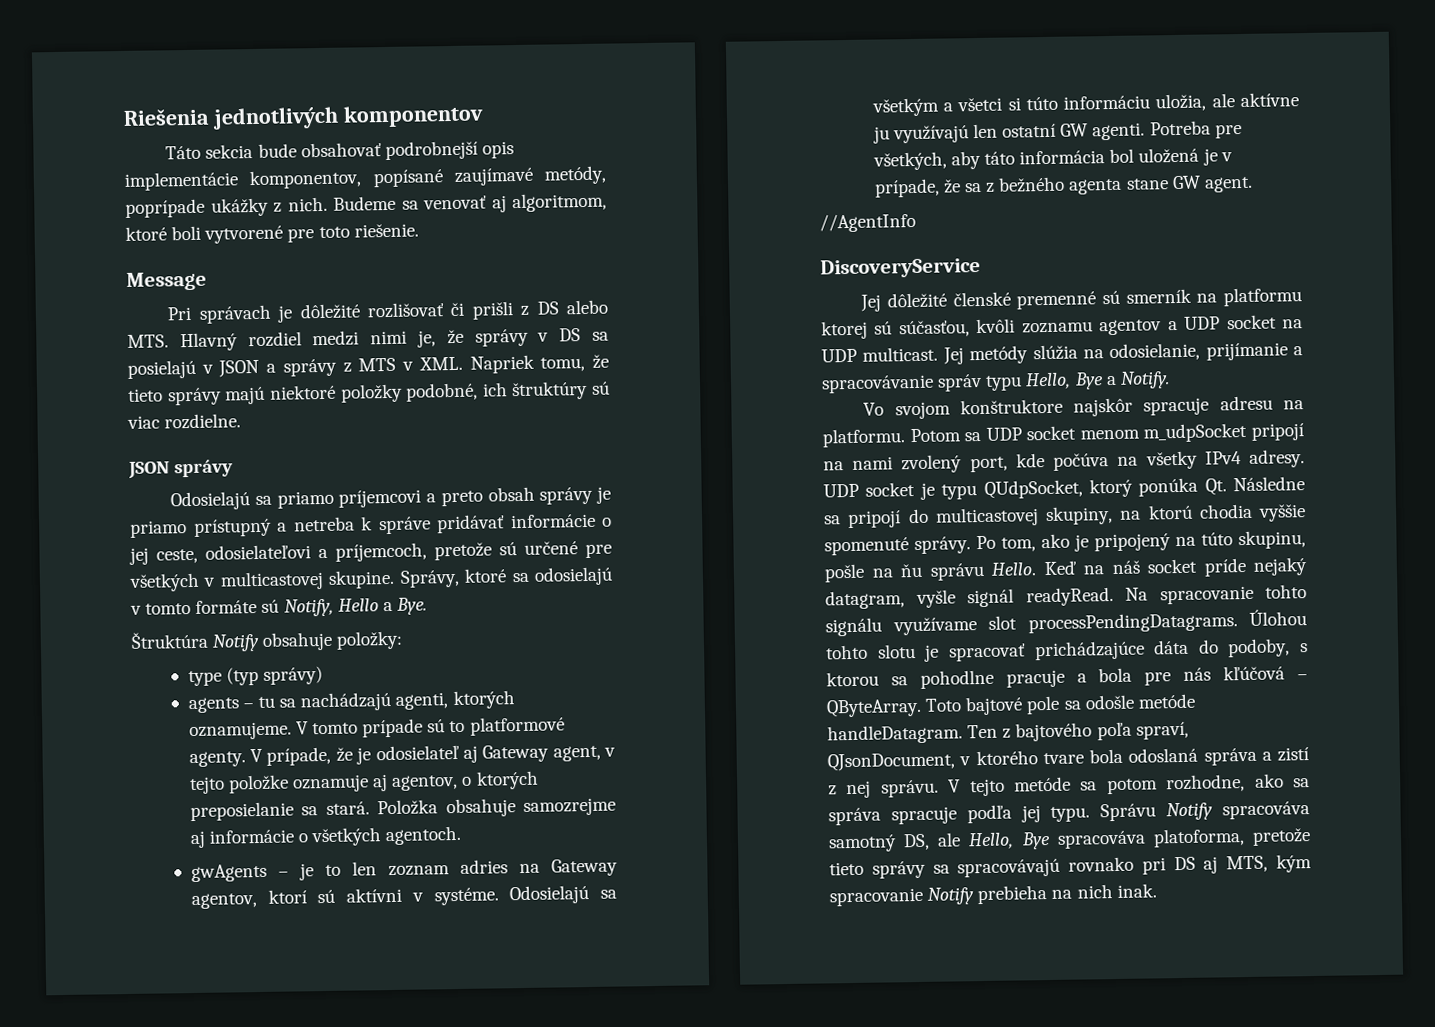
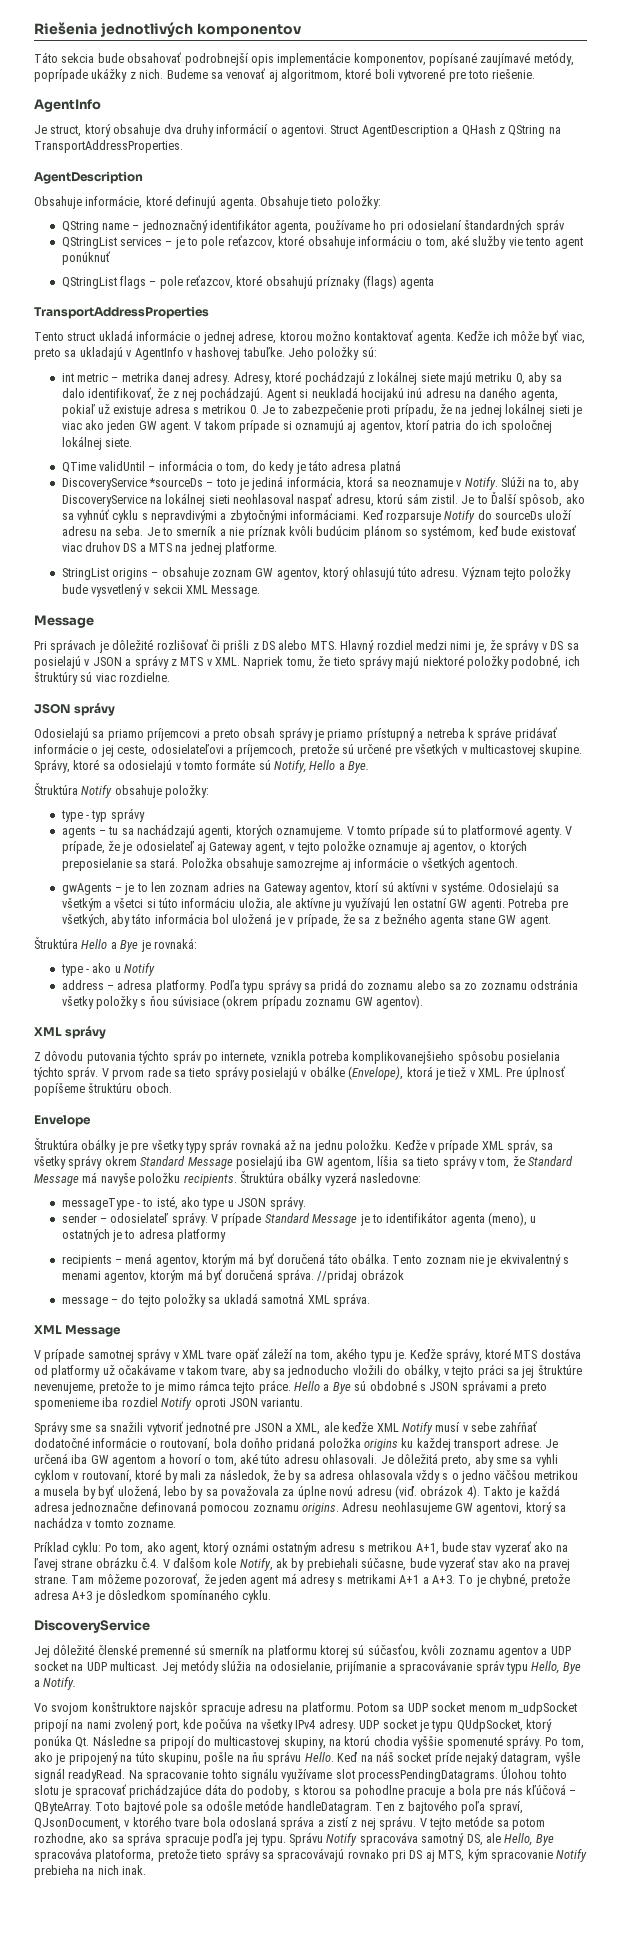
  Budeme sa venovať aj algoritmom, ktoré boli vytvorené pre toto riešenie.
+ AgentInfo
+ Je struct, ktorý obsahuje dva druhy informácií o agentovi. Struct AgentDescription a QHash z QString na TransportAddressProperties.
+ AgentDescription
+ Obsahuje informácie, ktoré definujú agenta. Obsahuje tieto položky:
+ QString name – jednoznačný identifikátor agenta, používame ho pri odosielaní štandardných správ
+ QStringList services – je to pole reťazcov, ktoré obsahuje informáciu o tom, aké služby vie tento agent ponúknuť
+ QStringList flags – pole reťazcov, ktoré obsahujú príznaky (flags) agenta
+ TransportAddressProperties
+ Tento struct ukladá informácie o jednej adrese, ktorou možno kontaktovať agenta. Keďže ich môže byť viac, preto sa ukladajú v AgentInfo v hashovej tabuľke. Jeho položky sú:
+ int metric – metrika danej adresy. Adresy, ktoré pochádzajú z lokálnej siete majú metriku 0, aby sa dalo identifikovať, že z nej pochádzajú. Agent si neukladá hocijakú inú adresu na daného agenta, pokiaľ už existuje adresa s metrikou 0. Je to zabezpečenie proti prípadu, že na jednej lokálnej sieti je viac ako jeden GW agent. V takom prípade si oznamujú aj agentov, ktorí patria do ich spoločnej lokálnej siete.
+ QTime validUntil – informácia o tom, do kedy je táto adresa platná
+ DiscoveryService *sourceDs – toto je jediná informácia, ktorá sa neoznamuje v Notify. Slúži na to, aby DiscoveryService na lokálnej sieti neohlasoval naspať adresu, ktorú sám zistil. Je to Ďalší spôsob, ako sa vyhnúť cyklu s nepravdivými a zbytočnými informáciami. Keď rozparsuje Notify do sourceDs uloží adresu na seba. Je to smerník a nie príznak kvôli budúcim plánom so systémom, keď bude existovať viac druhov DS a MTS na jednej platforme.
+ StringList origins – obsahuje zoznam GW agentov, ktorý ohlasujú túto adresu. Význam tejto položky bude vysvetlený v sekcii XML Message.
- type (typ správy)
+ type - typ správy
- //AgentInfo
+ Štruktúra Hello a Bye je rovnaká:
+ type - ako u Notify
+ address – adresa platformy. Podľa typu správy sa pridá do zoznamu alebo sa zo zoznamu odstránia všetky položky s ňou súvisiace (okrem prípadu zoznamu GW agentov).
+ XML správy
+ Z dôvodu putovania týchto správ po internete, vznikla potreba komplikovanejšieho spôsobu posielania týchto správ. V prvom rade sa tieto správy posielajú v obálke (Envelope), ktorá je tiež v XML. Pre úplnosť popíšeme štruktúru oboch.
+ Envelope
+ Štruktúra obálky je pre všetky typy správ rovnaká až na jednu položku. Keďže v prípade XML správ, sa všetky správy okrem Standard Message posielajú iba GW agentom, líšia sa tieto správy v tom, že Standard Message má navyše položku recipients. Štruktúra obálky vyzerá nasledovne:
+ messageType - to isté, ako type u JSON správy.
+ sender – odosielateľ správy. V prípade Standard Message je to identifikátor agenta (meno), u ostatných je to adresa platformy
+ recipients – mená agentov, ktorým má byť doručená táto obálka. Tento zoznam nie je ekvivalentný s menami agentov, ktorým má byť doručená správa. //pridaj obrázok
+ message – do tejto položky sa ukladá samotná XML správa.
+ XML Message
+ V prípade samotnej správy v XML tvare opäť záleží na tom, akého typu je. Keďže správy, ktoré MTS dostáva od platformy už očakávame v takom tvare, aby sa jednoducho vložili do obálky, v tejto práci sa jej štruktúre nevenujeme, pretože to je mimo rámca tejto práce. Hello a Bye sú obdobné s JSON správami a preto spomenieme iba rozdiel Notify oproti JSON variantu.
+ Správy sme sa snažili vytvoriť jednotné pre JSON a XML, ale keďže XML Notify musí v sebe zahŕňať dodatočné informácie o routovaní, bola doňho pridaná položka origins ku každej transport adrese. Je určená iba GW agentom a hovorí o tom, aké túto adresu ohlasovali. Je dôležitá preto, aby sme sa vyhli cyklom v routovaní, ktoré by mali za následok, že by sa adresa ohlasovala vždy s o jedno väčšou metrikou a musela by byť uložená, lebo by sa považovala za úplne novú adresu (viď. obrázok 4). Takto je každá adresa jednoznačne definovaná pomocou zoznamu origins. Adresu neohlasujeme GW agentovi, ktorý sa nachádza v tomto zozname.
+ Príklad cyklu: Po tom, ako agent, ktorý oznámi ostatným adresu s metrikou A+1, bude stav vyzerať ako na ľavej strane obrázku č.4. V ďalšom kole Notify, ak by prebiehali súčasne, bude vyzerať stav ako na pravej strane. Tam môžeme pozorovať, že jeden agent má adresy s metrikami A+1 a A+3. To je chybné, pretože adresa A+3 je dôsledkom spomínaného cyklu.

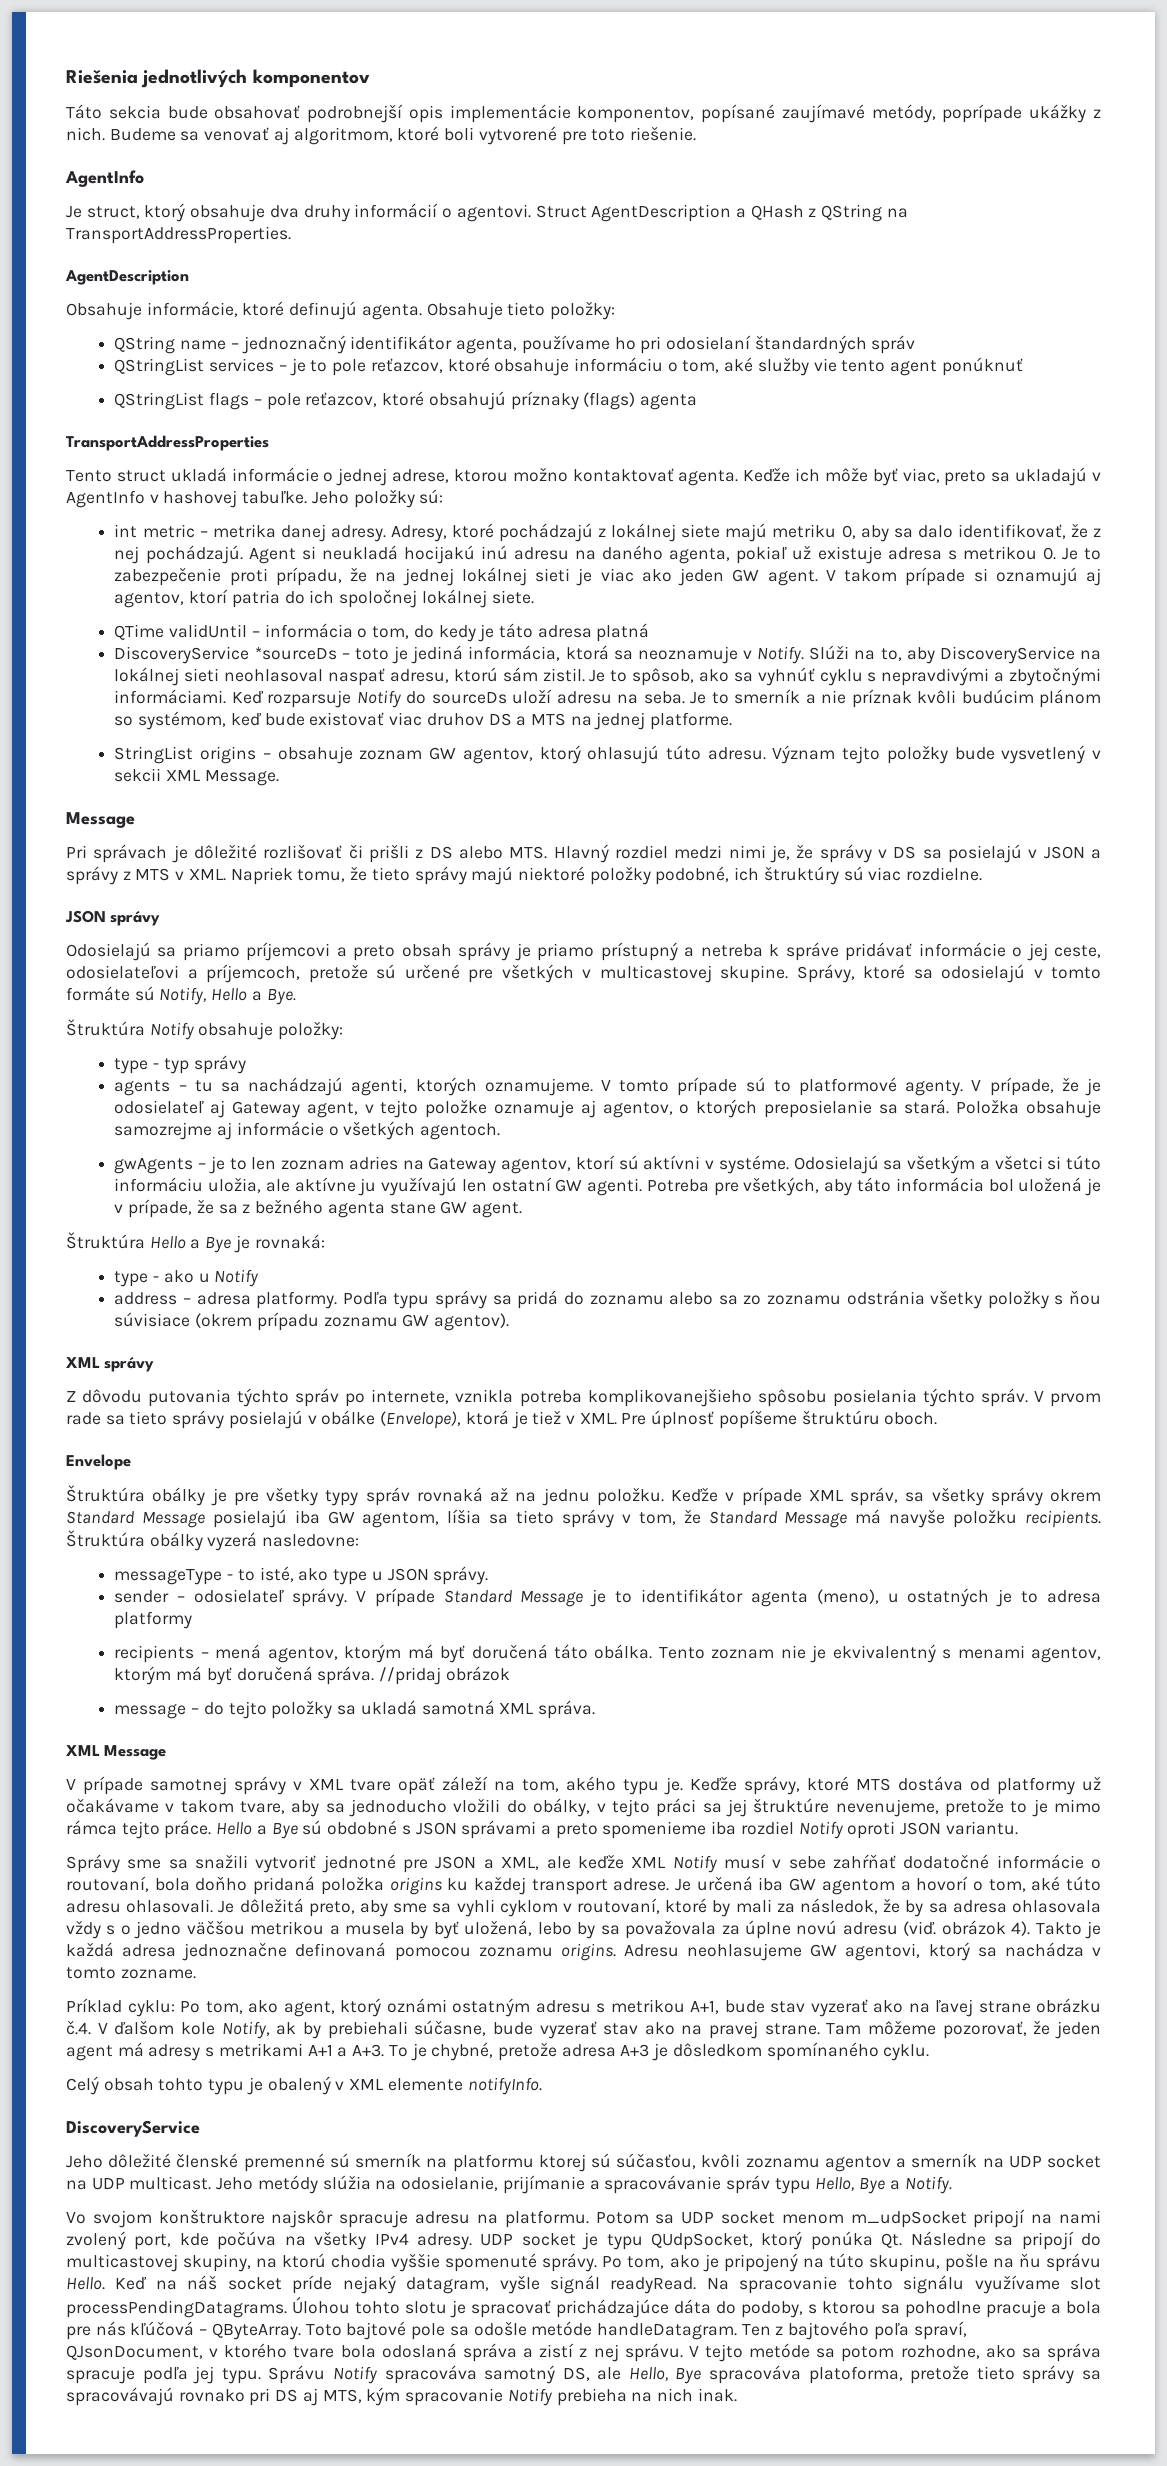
- Je to Ďalší spôsob, ako sa vyhnúť cyklu s nepravdivými a zbytočnými informáciami.
+ Je to spôsob, ako sa vyhnúť cyklu s nepravdivými a zbytočnými informáciami.
+ Celý obsah tohto typu je obalený v XML elemente notifyInfo.
- Jej dôležité členské premenné sú smerník na platformu ktorej sú súčasťou, kvôli zoznamu agentov a UDP socket na UDP multicast.
+ Jeho dôležité členské premenné sú smerník na platformu ktorej sú súčasťou, kvôli zoznamu agentov a smerník na UDP socket na UDP multicast.
- Jej metódy slúžia na odosielanie, prijímanie a spracovávanie správ typu Hello, Bye a Notify.
+ Jeho metódy slúžia na odosielanie, prijímanie a spracovávanie správ typu Hello, Bye a Notify.

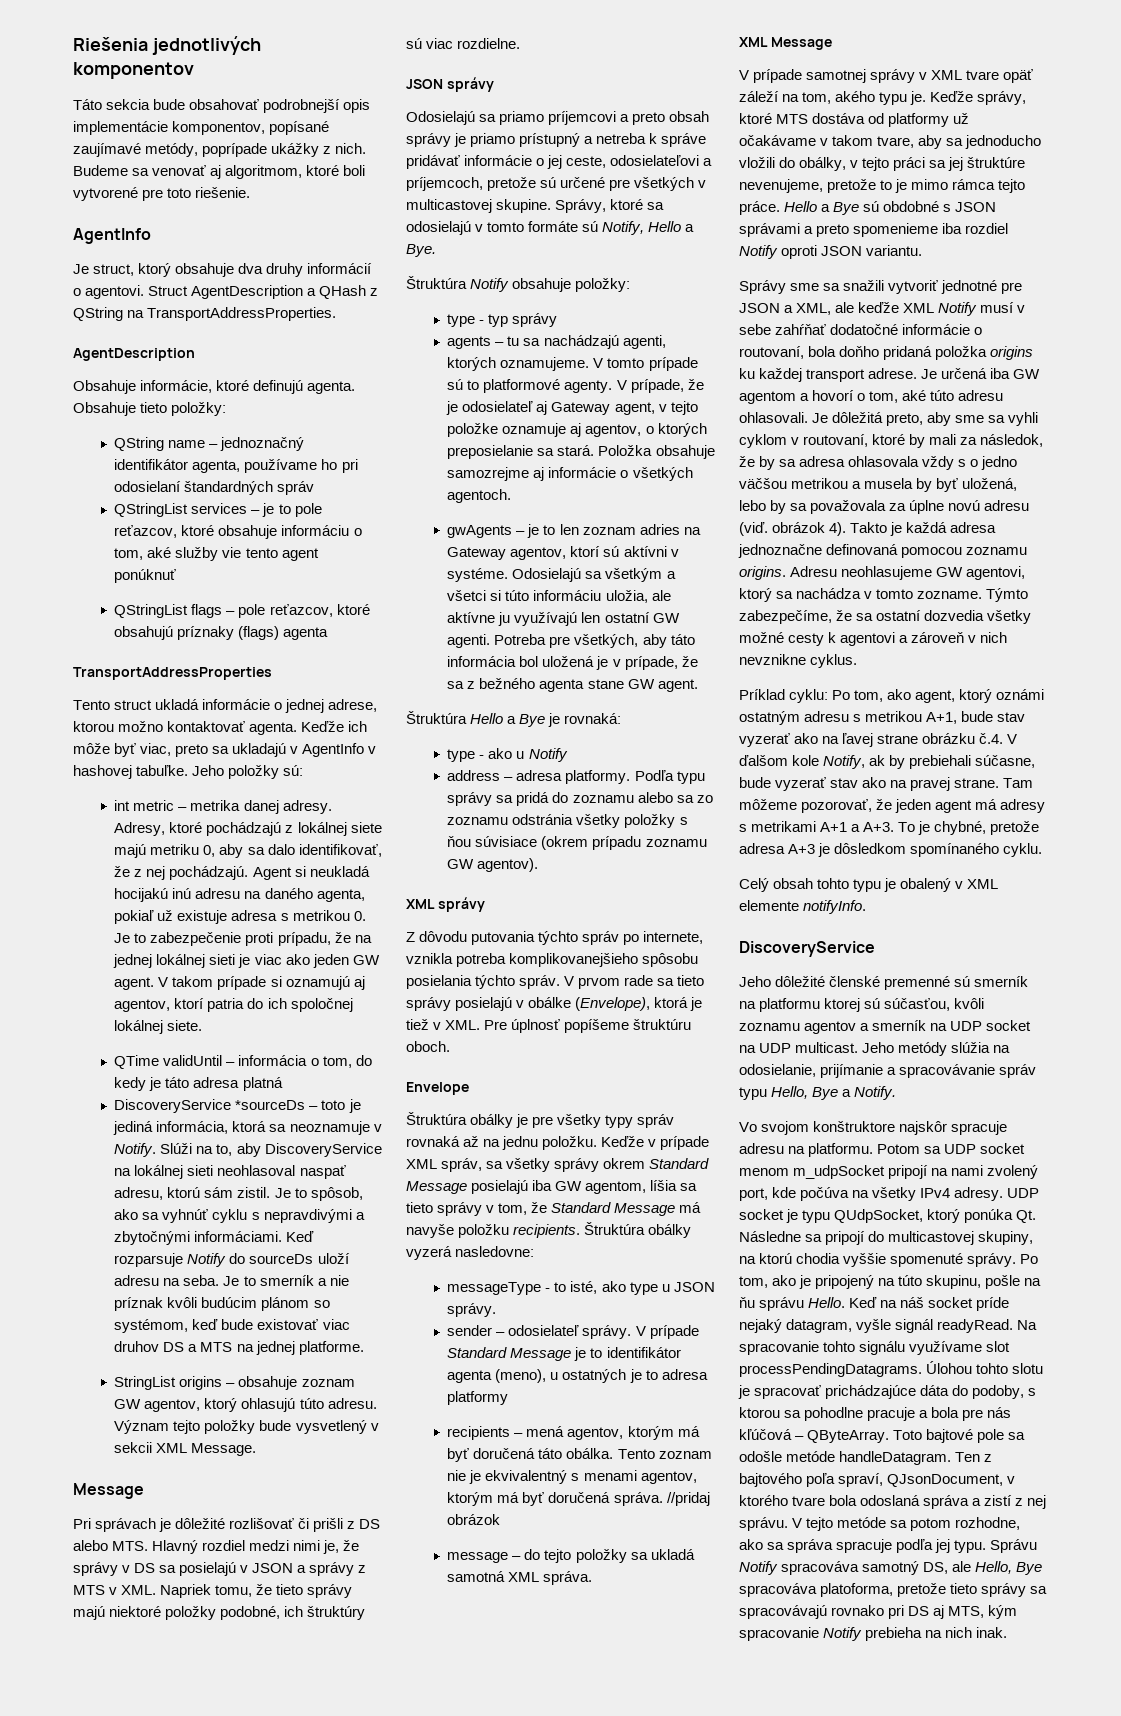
+ Týmto zabezpečíme, že sa ostatní dozvedia všetky možné cesty k agentovi a zároveň v nich nevznikne cyklus.

